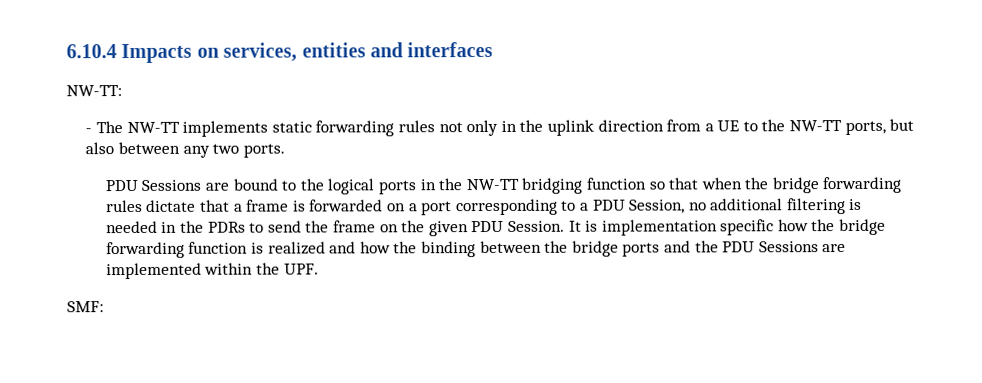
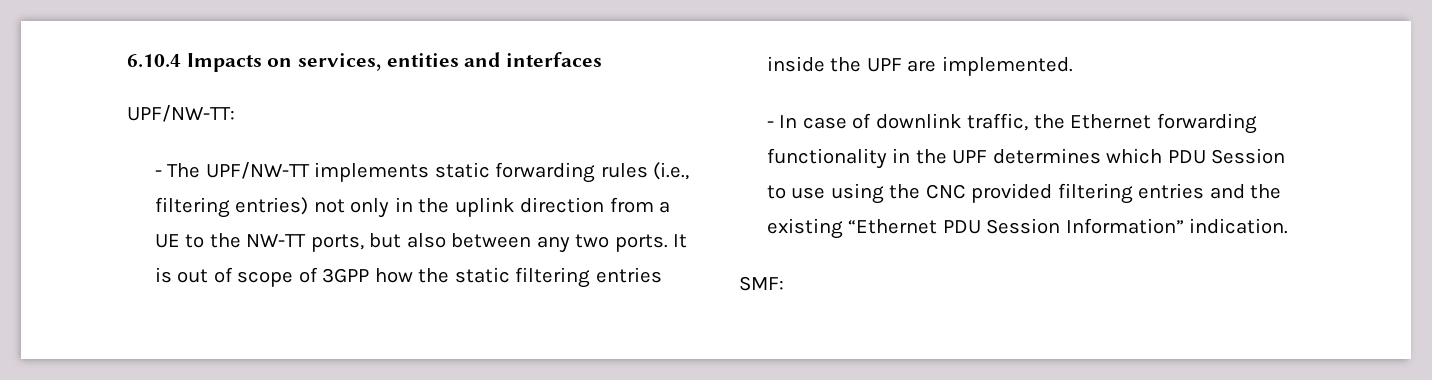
- NW-TT:
+ UPF/NW-TT:
- - The NW-TT implements static forwarding rules not only in the uplink direction from a UE to the NW-TT ports, but also between any two ports.
- PDU Sessions are bound to the logical ports in the NW-TT bridging function so that when the bridge forwarding rules dictate that a frame is forwarded on a port corresponding to a PDU Session, no additional filtering is needed in the PDRs to send the frame on the given PDU Session. It is implementation specific how the bridge forwarding function is realized and how the binding between the bridge ports and the PDU Sessions are implemented within the UPF.
+ - The UPF/NW-TT implements static forwarding rules (i.e., filtering entries) not only in the uplink direction from a UE to the NW-TT ports, but also between any two ports. It is out of scope of 3GPP how the static filtering entries inside the UPF are implemented.
+ - In case of downlink traffic, the Ethernet forwarding functionality in the UPF determines which PDU Session to use using the CNC provided filtering entries and the existing “Ethernet PDU Session Information” indication.

